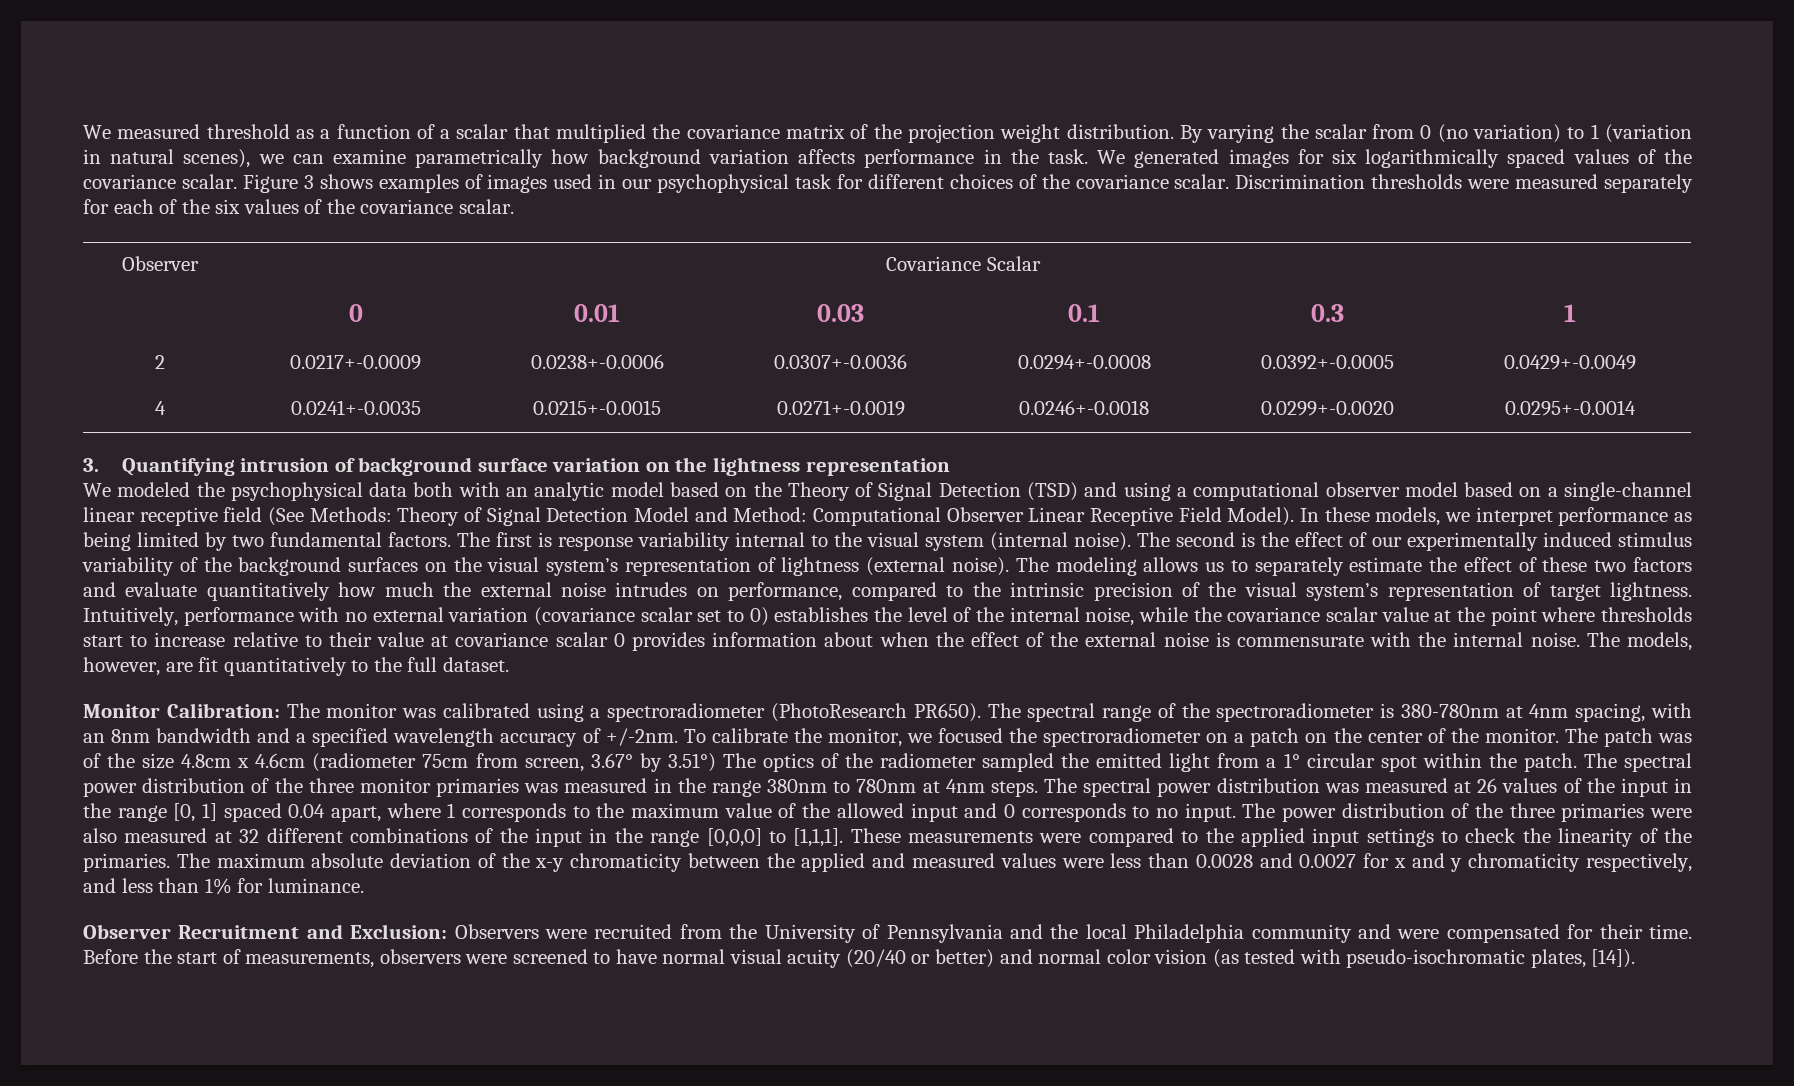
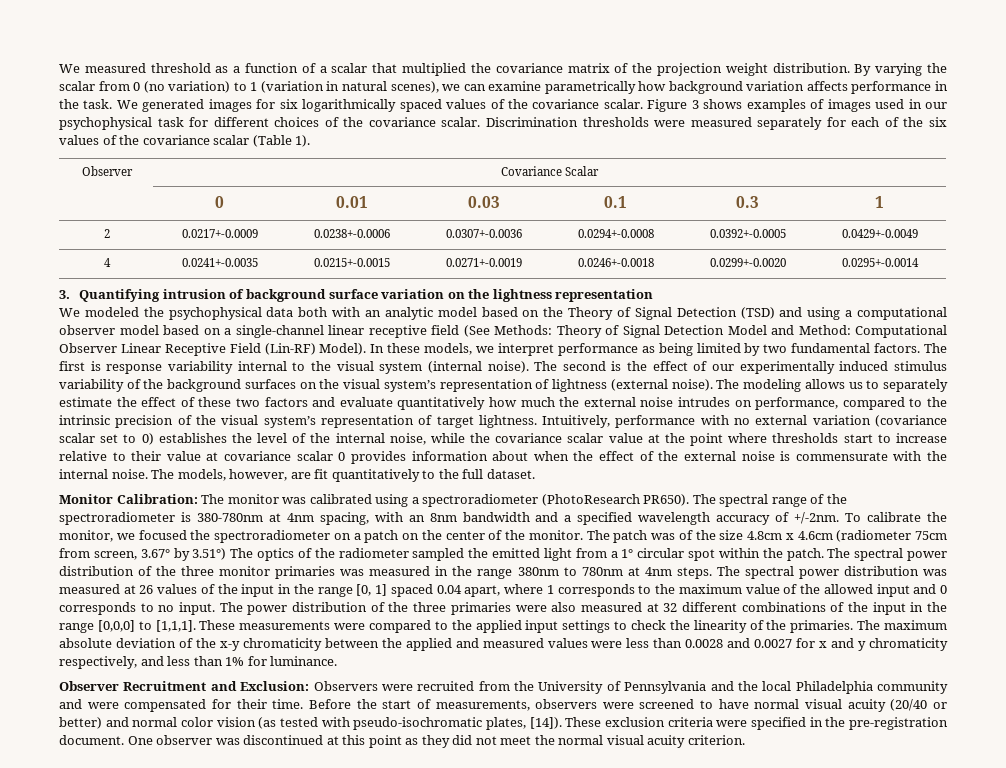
- Discrimination thresholds were measured separately for each of the six values of the covariance scalar.
+ Discrimination thresholds were measured separately for each of the six values of the covariance scalar (Table 1).
- We modeled the psychophysical data both with an analytic model based on the Theory of Signal Detection (TSD) and using a computational observer model based on a single-channel linear receptive field (See Methods: Theory of Signal Detection Model and Method: Computational Observer Linear Receptive Field Model).
+ We modeled the psychophysical data both with an analytic model based on the Theory of Signal Detection (TSD) and using a computational observer model based on a single-channel linear receptive field (See Methods: Theory of Signal Detection Model and Method: Computational Observer Linear Receptive Field (Lin-RF) Model).
+ These exclusion criteria were specified in the pre-registration document. One observer was discontinued at this point as they did not meet the normal visual acuity criterion.

